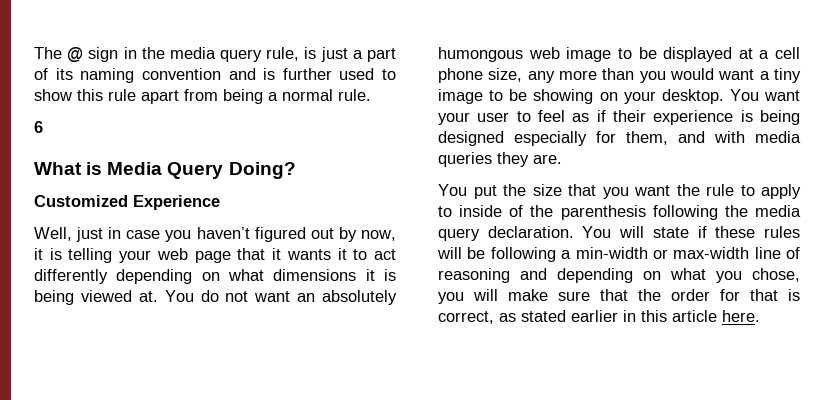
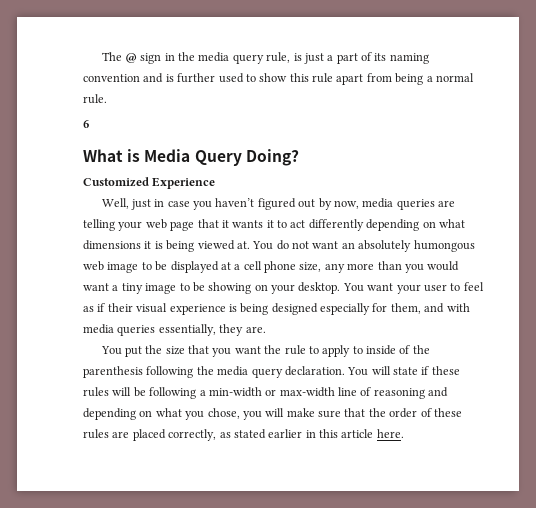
- Well, just in case you haven’t figured out by now, it is telling your web page that it wants it to act differently depending on what dimensions it is being viewed at.
+ Well, just in case you haven’t figured out by now, media queries are telling your web page that it wants it to act differently depending on what dimensions it is being viewed at.
- You want your user to feel as if their experience is being designed especially for them, and with media queries they are.
+ You want your user to feel as if their visual experience is being designed especially for them, and with media queries essentially, they are.
- You will state if these rules will be following a min-width or max-width line of reasoning and depending on what you chose, you will make sure that the order for that is correct, as stated earlier in this article here.
+ You will state if these rules will be following a min-width or max-width line of reasoning and depending on what you chose, you will make sure that the order of these rules are placed correctly, as stated earlier in this article here.

